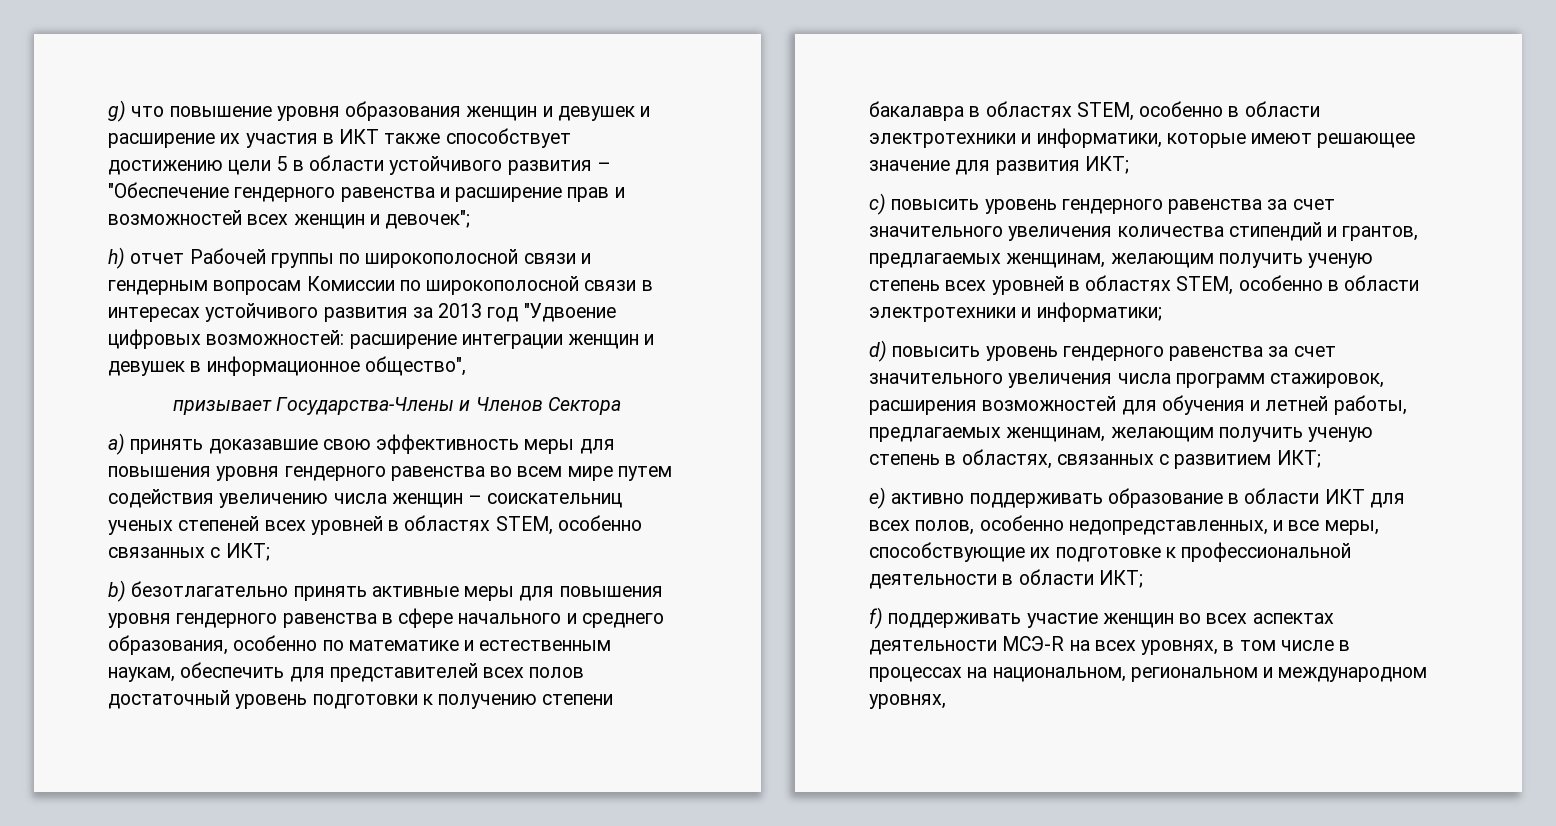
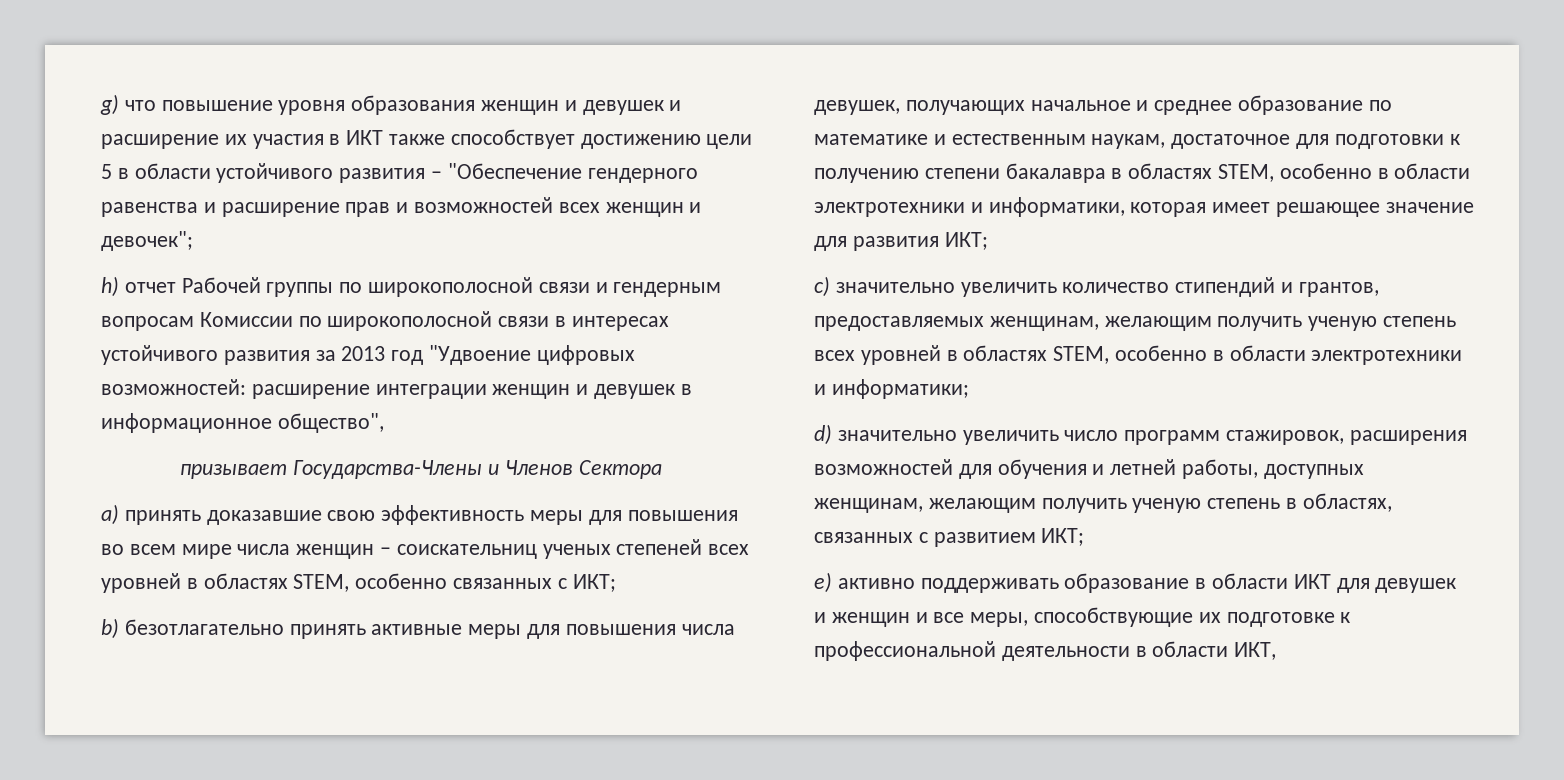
- a) принять доказавшие свою эффективность меры для повышения уровня гендерного равенства во всем мире путем содействия увеличению числа женщин – соискательниц ученых степеней всех уровней в областях STEM, особенно связанных с ИКТ;
+ a) принять доказавшие свою эффективность меры для повышения во всем мире числа женщин – соискательниц ученых степеней всех уровней в областях STEM, особенно связанных с ИКТ;
- b) безотлагательно принять активные меры для повышения уровня гендерного равенства в сфере начального и среднего образования, особенно по математике и естественным наукам, обеспечить для представителей всех полов достаточный уровень подготовки к получению степени бакалавра в областях STEM, особенно в области электротехники и информатики, которые имеют решающее значение для развития ИКТ;
+ b) безотлагательно принять активные меры для повышения числа девушек, получающих начальное и среднее образование по математике и естественным наукам, достаточное для подготовки к получению степени бакалавра в областях STEM, особенно в области электротехники и информатики, которая имеет решающее значение для развития ИКТ;
- c) повысить уровень гендерного равенства за счет значительного увеличения количества стипендий и грантов, предлагаемых женщинам, желающим получить ученую степень всех уровней в областях STEM, особенно в области электротехники и информатики;
+ c) значительно увеличить количество стипендий и грантов, предоставляемых женщинам, желающим получить ученую степень всех уровней в областях STEM, особенно в области электротехники и информатики;
- d) повысить уровень гендерного равенства за счет значительного увеличения числа программ стажировок, расширения возможностей для обучения и летней работы, предлагаемых женщинам, желающим получить ученую степень в областях, связанных с развитием ИКТ;
+ d) значительно увеличить число программ стажировок, расширения возможностей для обучения и летней работы, доступных женщинам, желающим получить ученую степень в областях, связанных с развитием ИКТ;
- e) активно поддерживать образование в области ИКТ для всех полов, особенно недопредставленных, и все меры, способствующие их подготовке к профессиональной деятельности в области ИКТ;
- f) поддерживать участие женщин во всех аспектах деятельности МСЭ-R на всех уровнях, в том числе в процессах на национальном, региональном и международном уровнях,
+ e) активно поддерживать образование в области ИКТ для девушек и женщин и все меры, способствующие их подготовке к профессиональной деятельности в области ИКТ,

